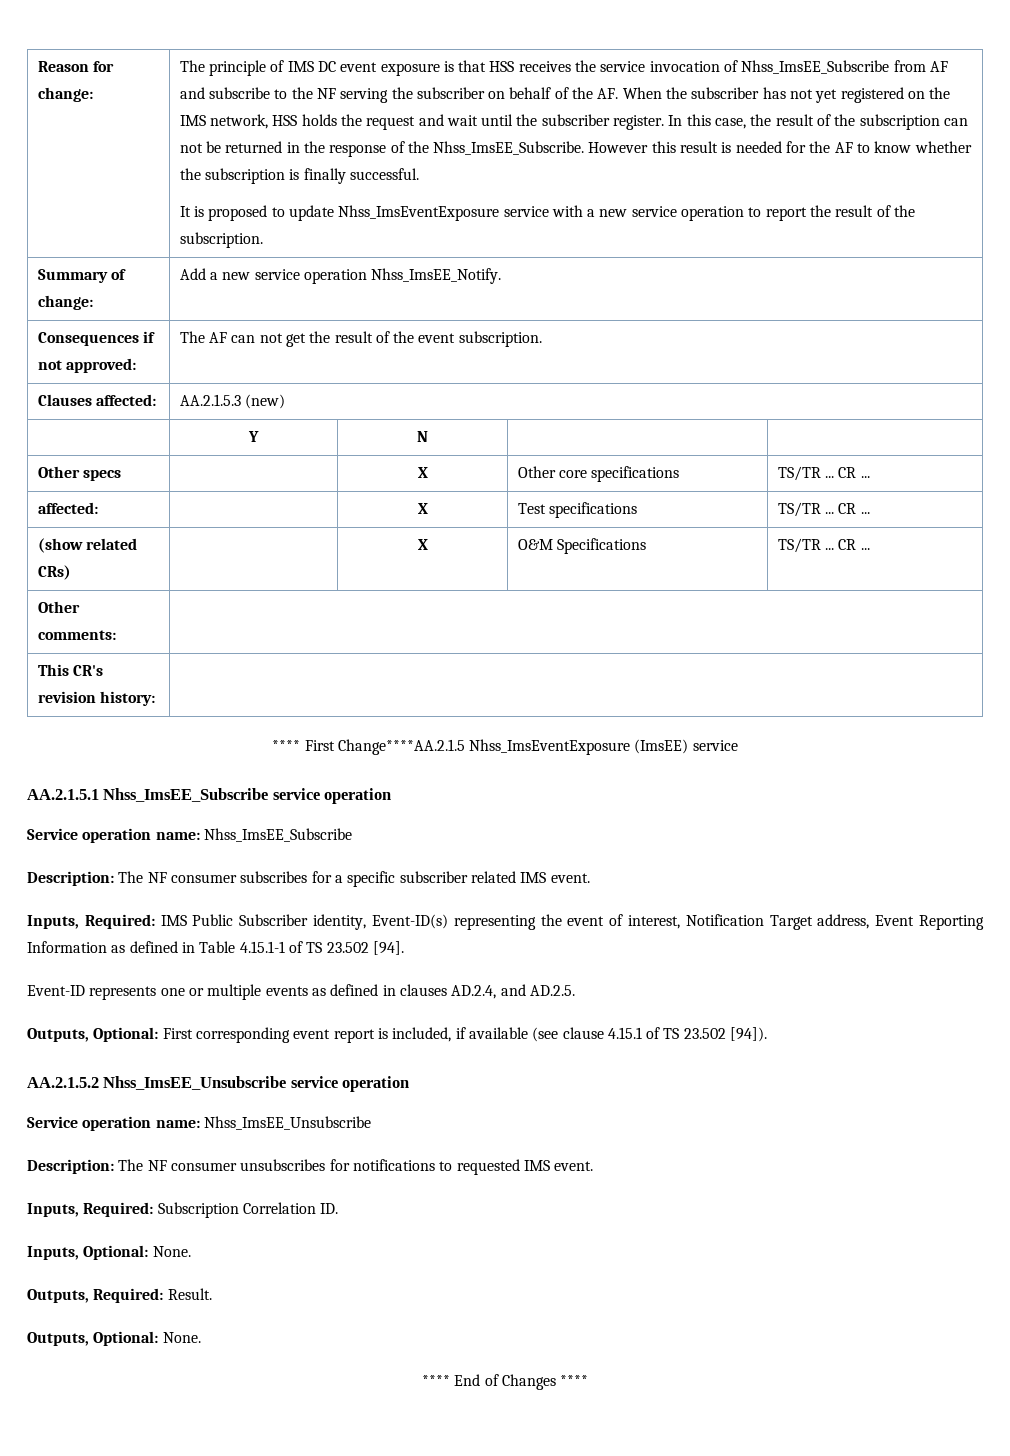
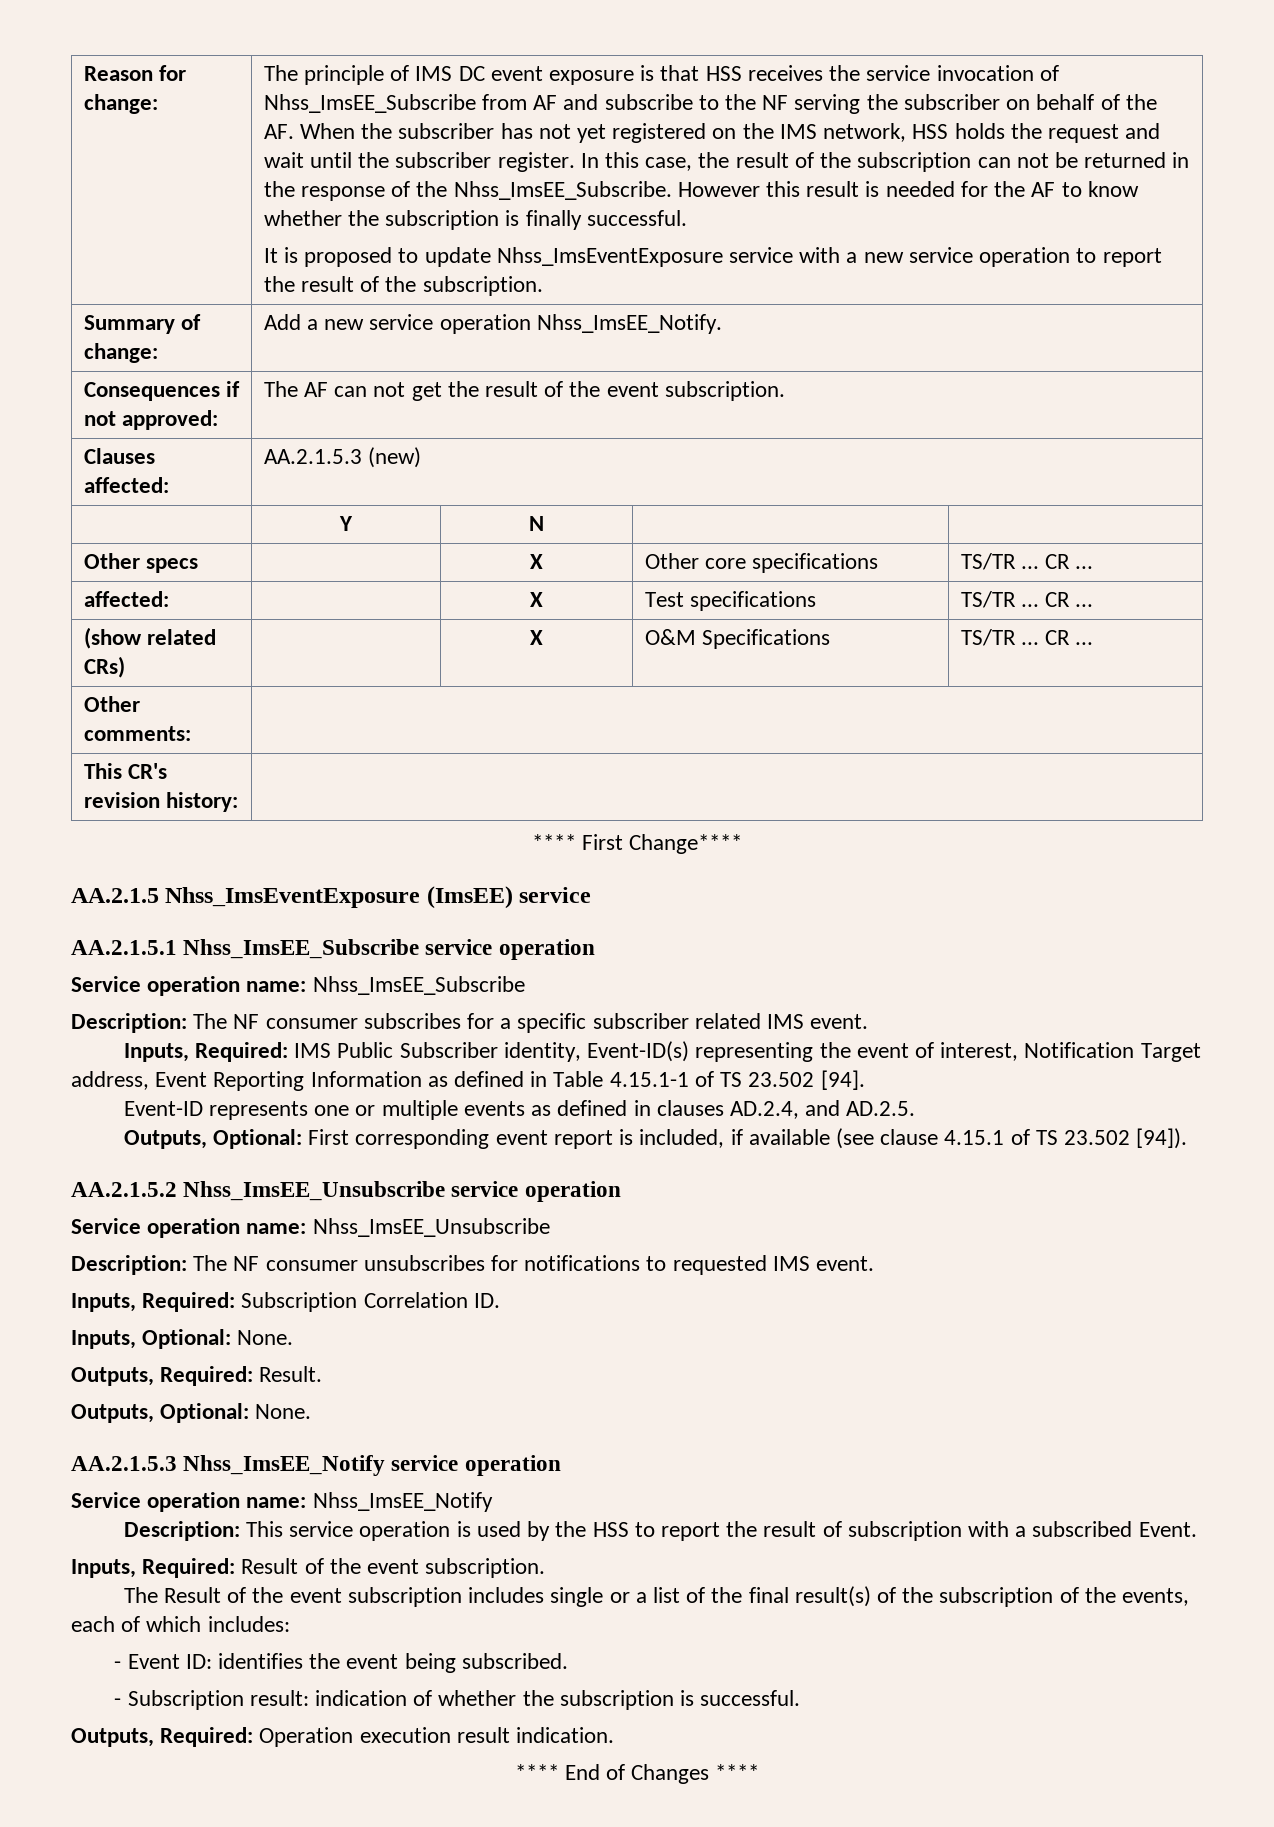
- **** First Change****AA.2.1.5 Nhss_ImsEventExposure (ImsEE) service
+ **** First Change****
+ AA.2.1.5 Nhss_ImsEventExposure (ImsEE) service
+ AA.2.1.5.3 Nhss_ImsEE_Notify service operation
+ Service operation name: Nhss_ImsEE_Notify
+ Description: This service operation is used by the HSS to report the result of subscription with a subscribed Event.
+ Inputs, Required: Result of the event subscription.
+ The Result of the event subscription includes single or a list of the final result(s) of the subscription of the events, each of which includes:
+ - Event ID: identifies the event being subscribed.
+ - Subscription result: indication of whether the subscription is successful.
+ Outputs, Required: Operation execution result indication.

